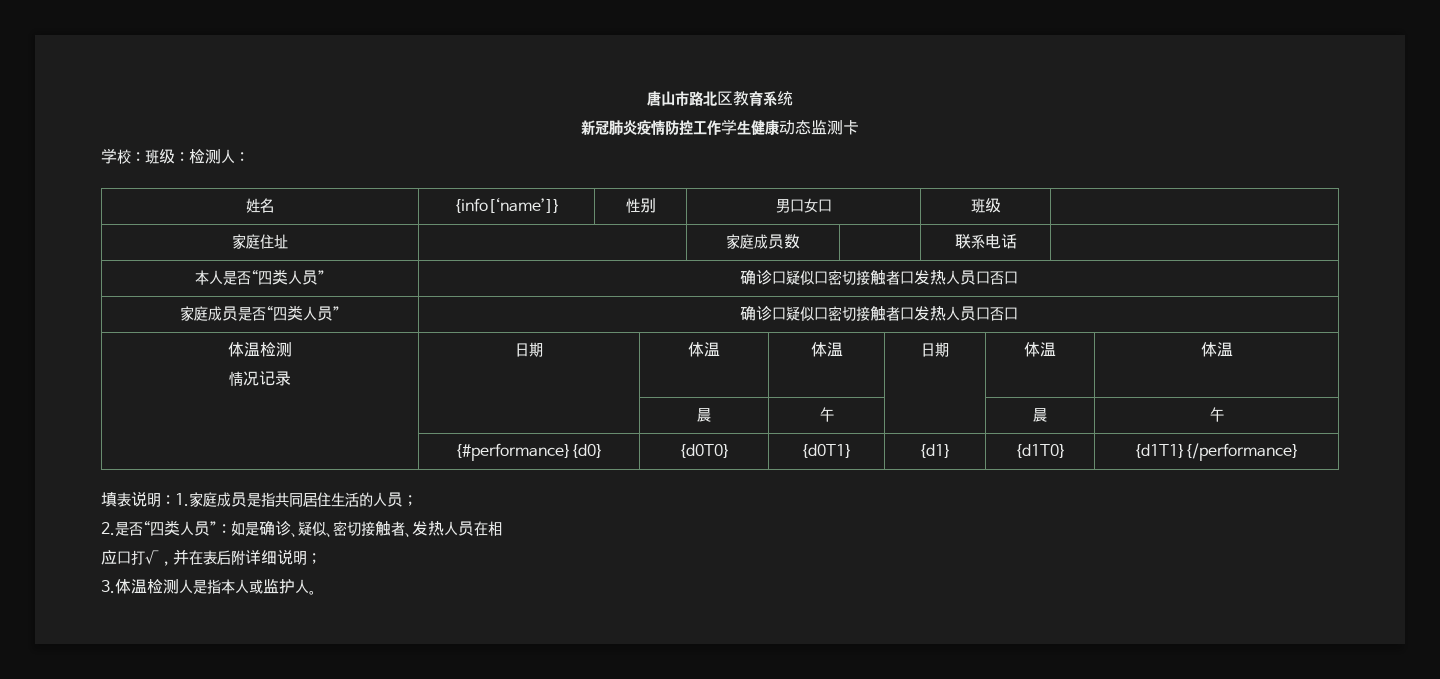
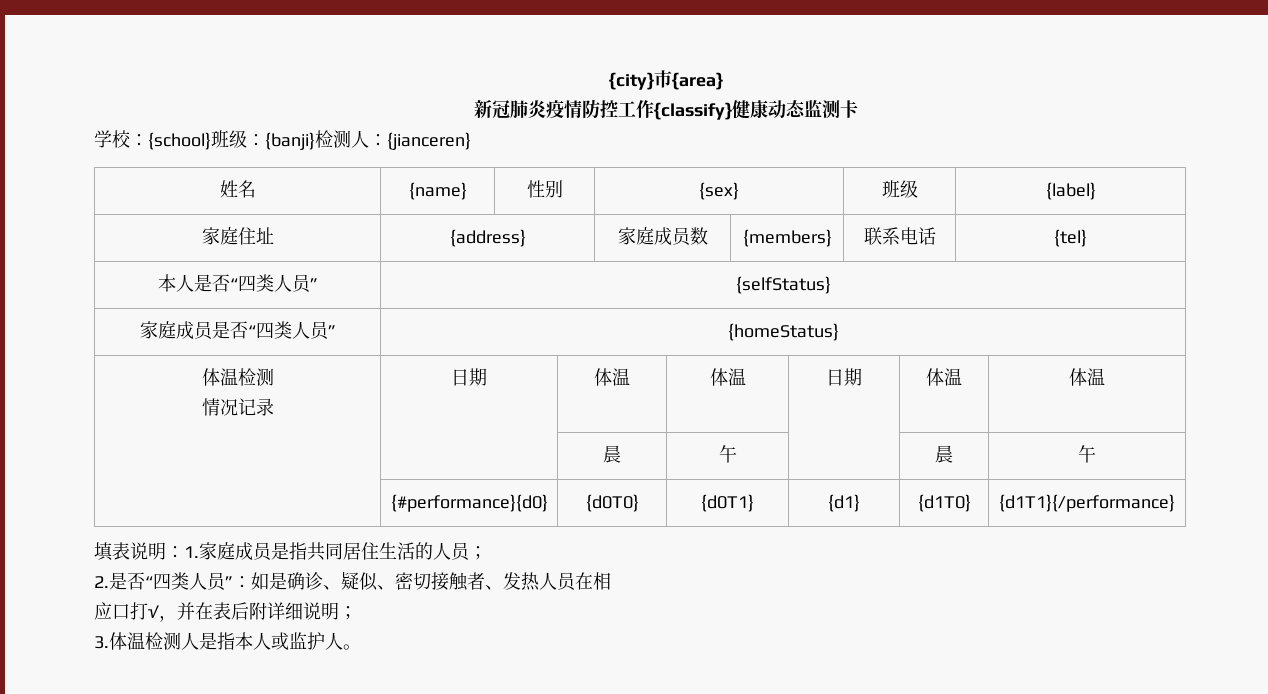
- 唐山市路北区教育系统
+ {city}市{area}
- 新冠肺炎疫情防控工作学生健康动态监测卡
+ 新冠肺炎疫情防控工作{classify}健康动态监测卡
- 学校：班级：检测人：
+ 学校：{school}班级：{banji}检测人：{jianceren}
- 姓名 | {info[‘name’]} | 性别 | 男口女口 | 班级 |
+ 姓名 | {name} | 性别 | {sex} | 班级 | {label}
- 家庭住址 | | 家庭成员数 | | 联系电话 |
+ 家庭住址 | {address} | 家庭成员数 | {members} | 联系电话 | {tel}
- 本人是否“四类人员” | 确诊口疑似口密切接触者口发热人员口否口
+ 本人是否“四类人员” | {selfStatus}
- 家庭成员是否“四类人员” | 确诊口疑似口密切接触者口发热人员口否口
+ 家庭成员是否“四类人员” | {homeStatus}

